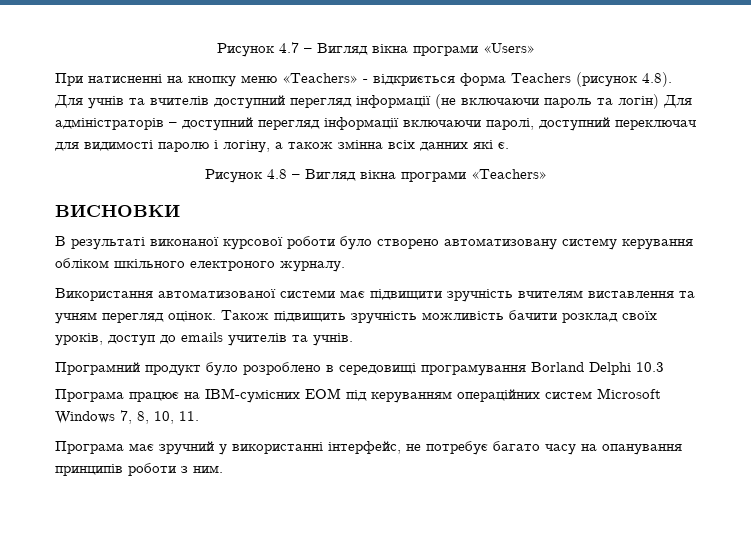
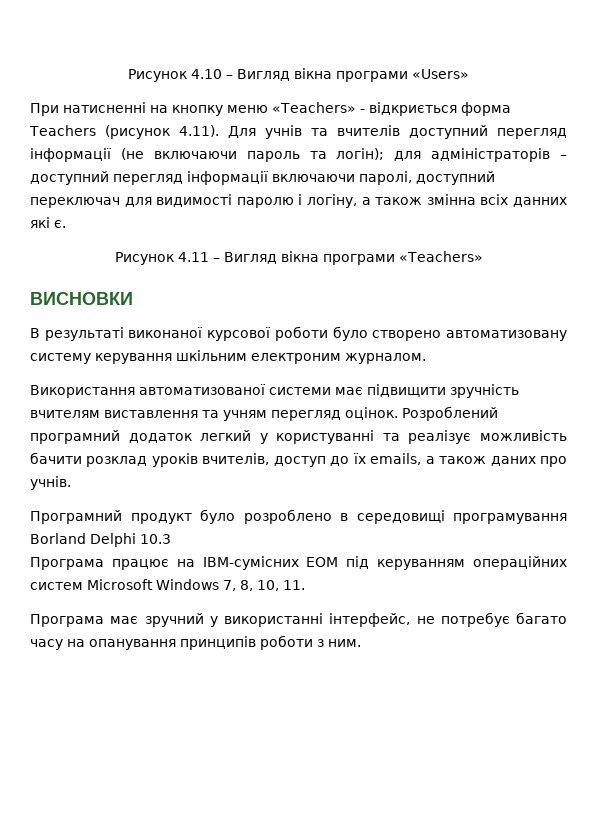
- Рисунок 4.7 – Вигляд вікна програми «Users»
+ Рисунок 4.10 – Вигляд вікна програми «Users»
- При натисненні на кнопку меню «Teachers» - відкриється форма Teachers (рисунок 4.8). Для учнів та вчителів доступний перегляд інформації (не включаючи пароль та логін) Для адміністраторів – доступний перегляд інформації включаючи паролі, доступний переключач для видимості паролю і логіну, а також змінна всіх данних які є.
+ При натисненні на кнопку меню «Teachers» - відкриється форма Teachers (рисунок 4.11). Для учнів та вчителів доступний перегляд інформації (не включаючи пароль та логін); для адміністраторів – доступний перегляд інформації включаючи паролі, доступний переключач для видимості паролю і логіну, а також змінна всіх данних які є.
- Рисунок 4.8 – Вигляд вікна програми «Teachers»
+ Рисунок 4.11 – Вигляд вікна програми «Teachers»
- В результаті виконаної курсової роботи було створено автоматизовану систему керування обліком шкільного електроного журналу.
+ В результаті виконаної курсової роботи було створено автоматизовану систему керування шкільним електроним журналом.
- Також підвищить зручність можливість бачити розклад своїх уроків, доступ до emails учителів та учнів.
+ Розроблений програмний додаток легкий у користуванні та реалізує можливість бачити розклад уроків вчителів, доступ до їх emails, а також даних про учнів.

